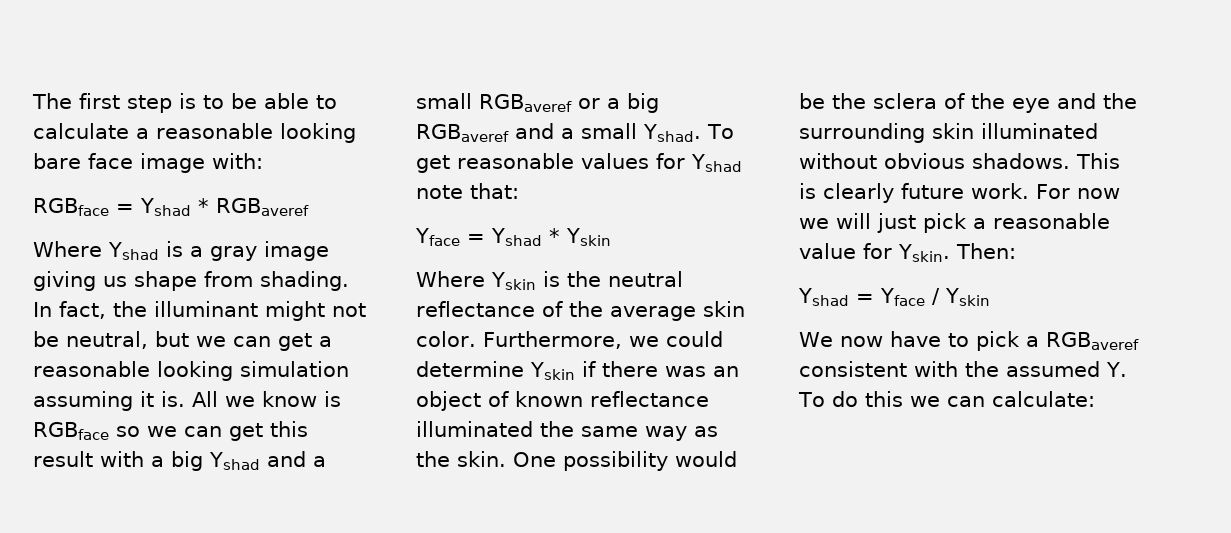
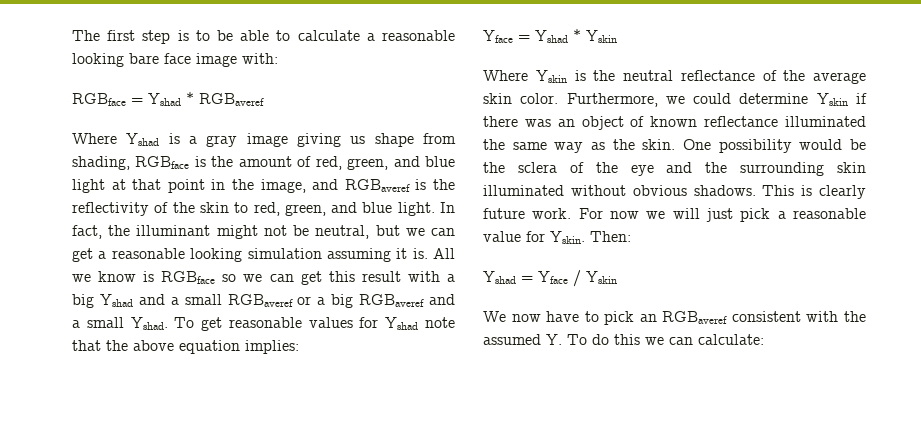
- Where Yshad is a gray image giving us shape from shading.
+ Where Yshad is a gray image giving us shape from shading, RGBface is the amount of red, green, and blue light at that point in the image, and RGBaveref is the reflectivity of the skin to red, green, and blue light.
- To get reasonable values for Yshad note that:
+ To get reasonable values for Yshad note that the above equation implies:
- We now have to pick a RGBaveref consistent with the assumed Y. To do this we can calculate:
+ We now have to pick an RGBaveref consistent with the assumed Y. To do this we can calculate:

